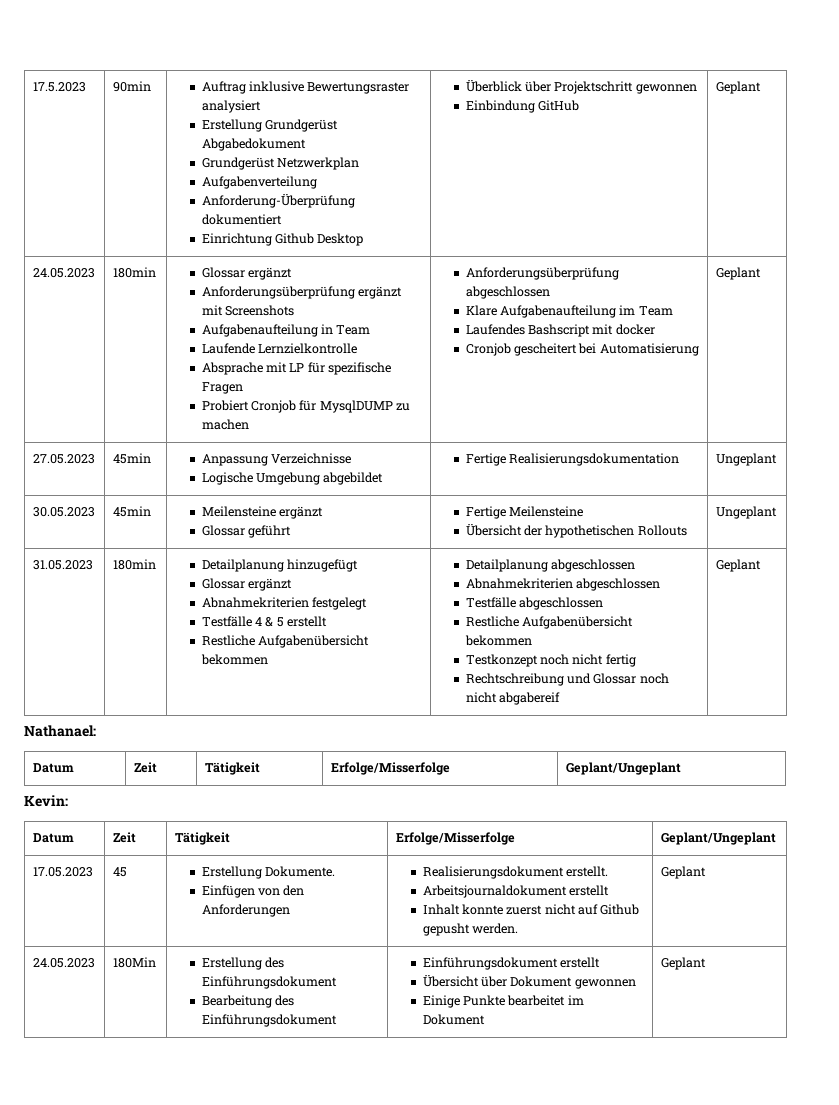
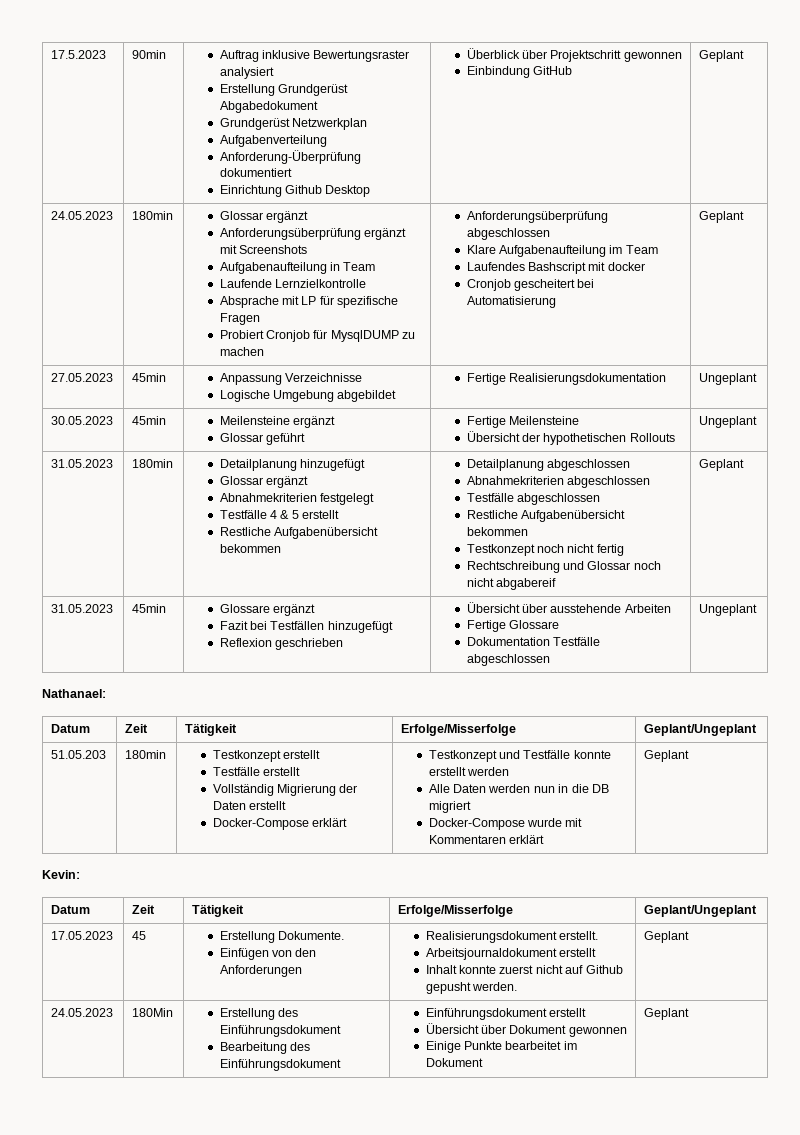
+ 31.05.2023 | 45min | Glossare ergänzt
+ Fazit bei Testfällen hinzugefügt
+ Reflexion geschrieben | Übersicht über ausstehende Arbeiten
+ Fertige Glossare
+ Dokumentation Testfälle abgeschlossen | Ungeplant
+ 51.05.203 | 180min | Testkonzept erstellt
+ Testfälle erstellt
+ Vollständig Migrierung der Daten erstellt
+ Docker-Compose erklärt | Testkonzept und Testfälle konnte erstellt werden
+ Alle Daten werden nun in die DB migriert
+ Docker-Compose wurde mit Kommentaren erklärt | Geplant

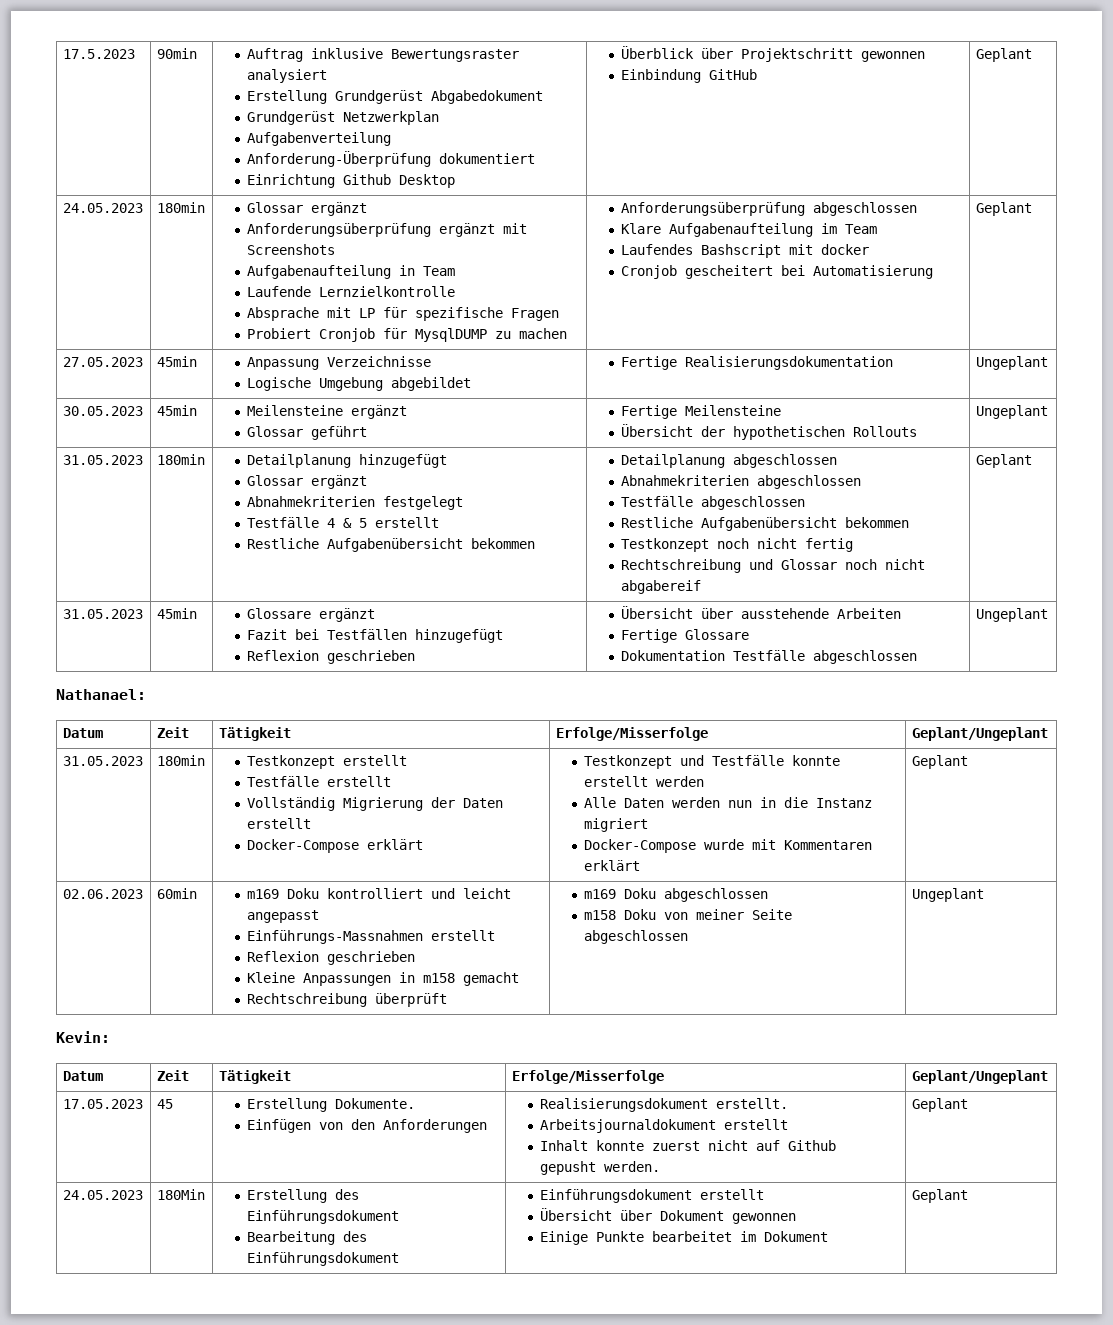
- 51.05.203 | 180min | Testkonzept erstellt
+ 31.05.2023 | 180min | Testkonzept erstellt
  Testfälle erstellt
  Vollständig Migrierung der Daten erstellt
  Docker-Compose erklärt | Testkonzept und Testfälle konnte erstellt werden
- Alle Daten werden nun in die DB migriert
+ Alle Daten werden nun in die Instanz migriert
+ 02.06.2023 | 60min | m169 Doku kontrolliert und leicht angepasst
+ Einführungs-Massnahmen erstellt
+ Reflexion geschrieben
+ Kleine Anpassungen in m158 gemacht
+ Rechtschreibung überprüft | m169 Doku abgeschlossen
+ m158 Doku von meiner Seite abgeschlossen | Ungeplant

